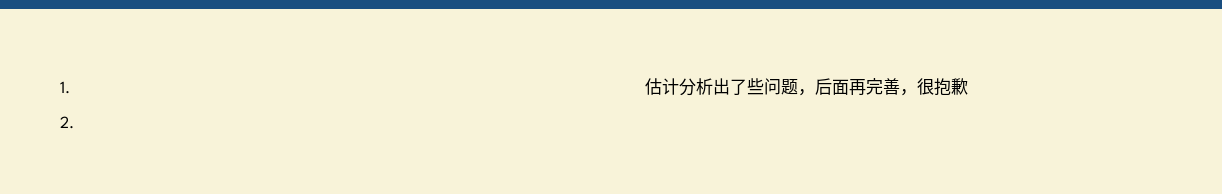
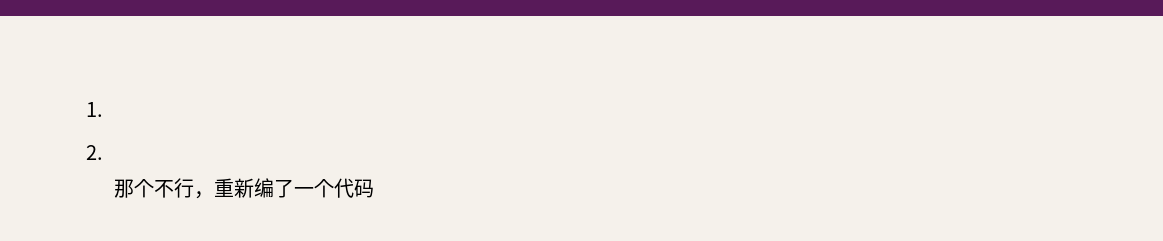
- 估计分析出了些问题，后面再完善，很抱歉
+ 那个不行，重新编了一个代码

